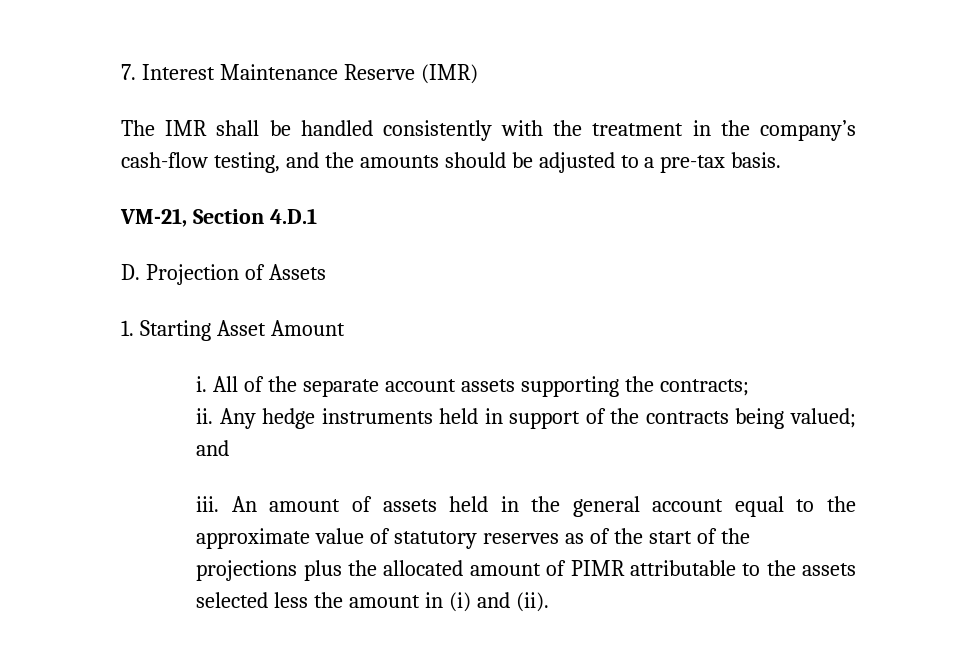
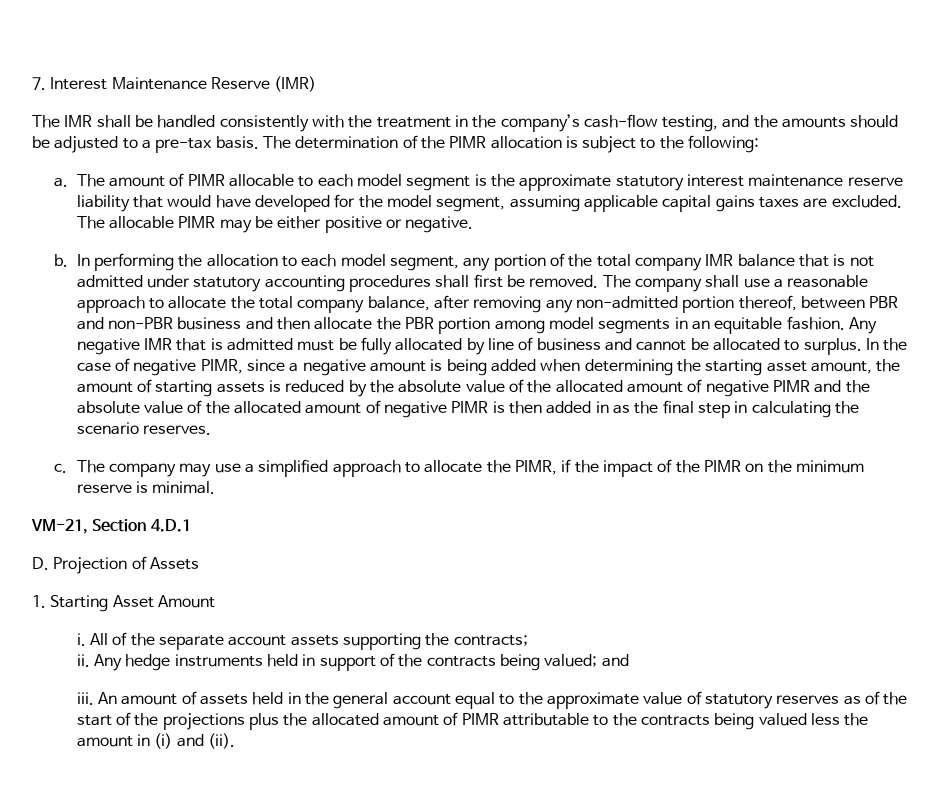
+ The determination of the PIMR allocation is subject to the following:
+ a. The amount of PIMR allocable to each model segment is the approximate statutory interest maintenance reserve liability that would have developed for the model segment, assuming applicable capital gains taxes are excluded. The allocable PIMR may be either positive or negative.
+ b. In performing the allocation to each model segment, any portion of the total company IMR balance that is not admitted under statutory accounting procedures shall first be removed. The company shall use a reasonable approach to allocate the total company balance, after removing any non-admitted portion thereof, between PBR and non-PBR business and then allocate the PBR portion among model segments in an equitable fashion. Any negative IMR that is admitted must be fully allocated by line of business and cannot be allocated to surplus. In the case of negative PIMR, since a negative amount is being added when determining the starting asset amount, the amount of starting assets is reduced by the absolute value of the allocated amount of negative PIMR and the absolute value of the allocated amount of negative PIMR is then added in as the final step in calculating the scenario reserves.
+ c. The company may use a simplified approach to allocate the PIMR, if the impact of the PIMR on the minimum reserve is minimal.
- An amount of assets held in the general account equal to the approximate value of statutory reserves as of the start of the projections plus the allocated amount of PIMR attributable to the assets selected less the amount in (i) and (ii).
+ An amount of assets held in the general account equal to the approximate value of statutory reserves as of the start of the projections plus the allocated amount of PIMR attributable to the contracts being valued less the amount in (i) and (ii).

